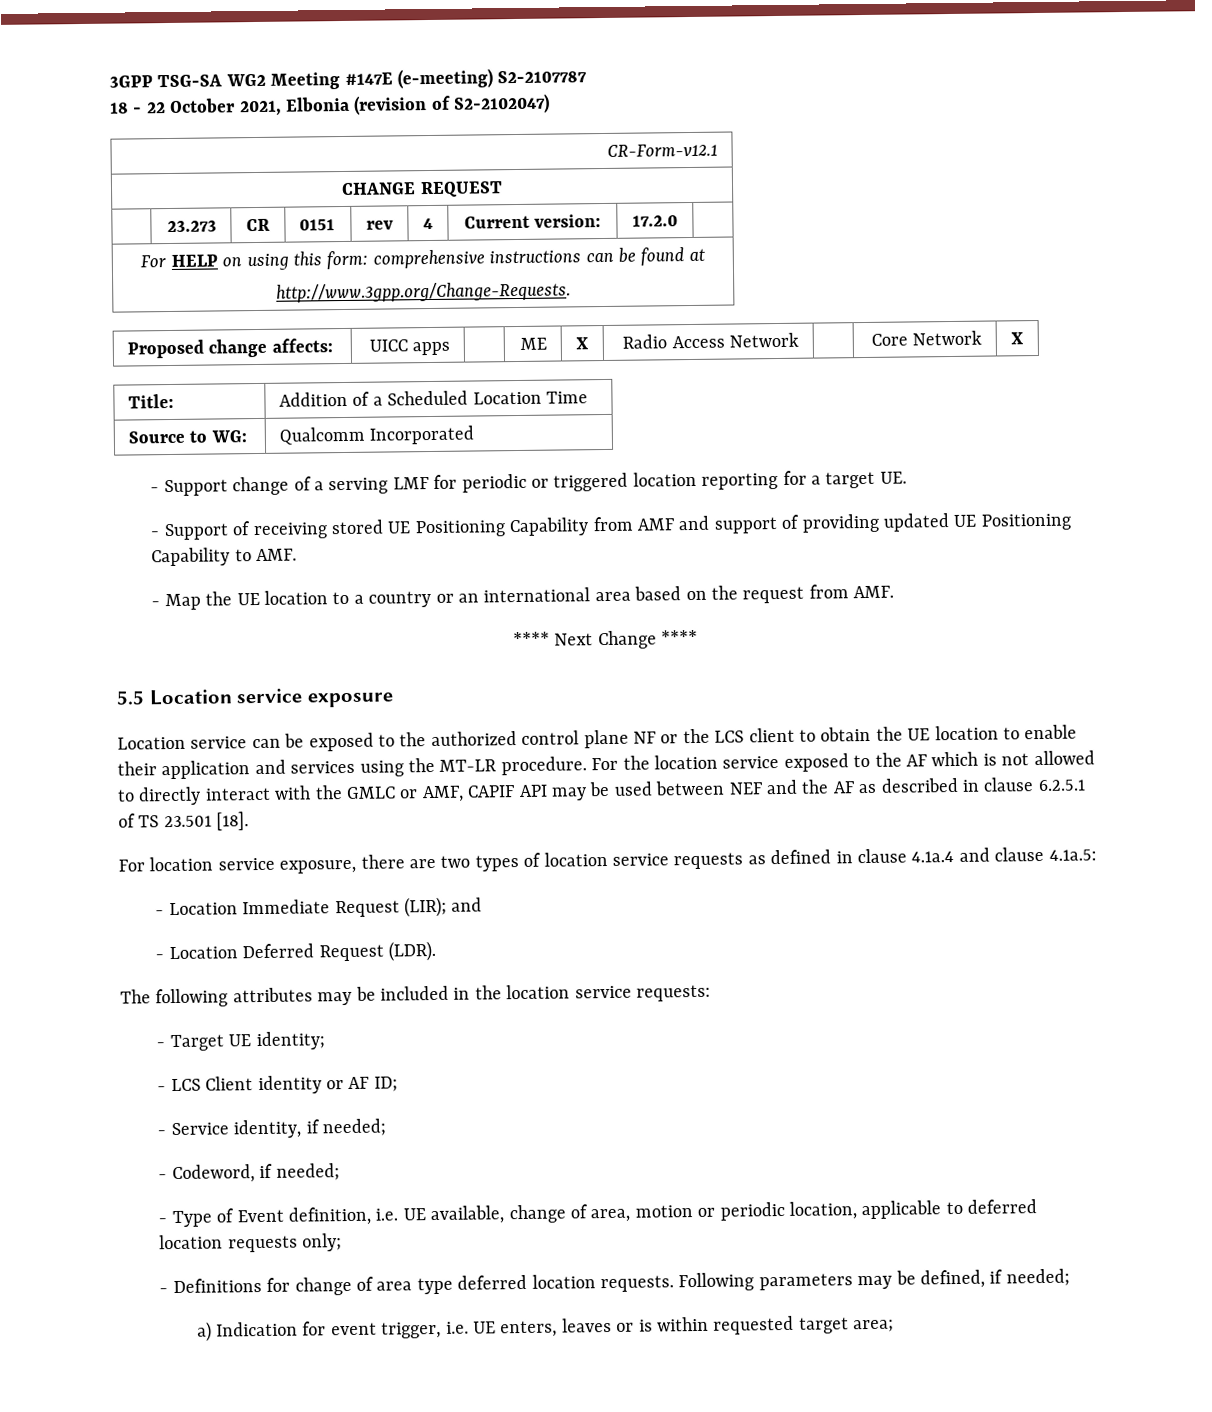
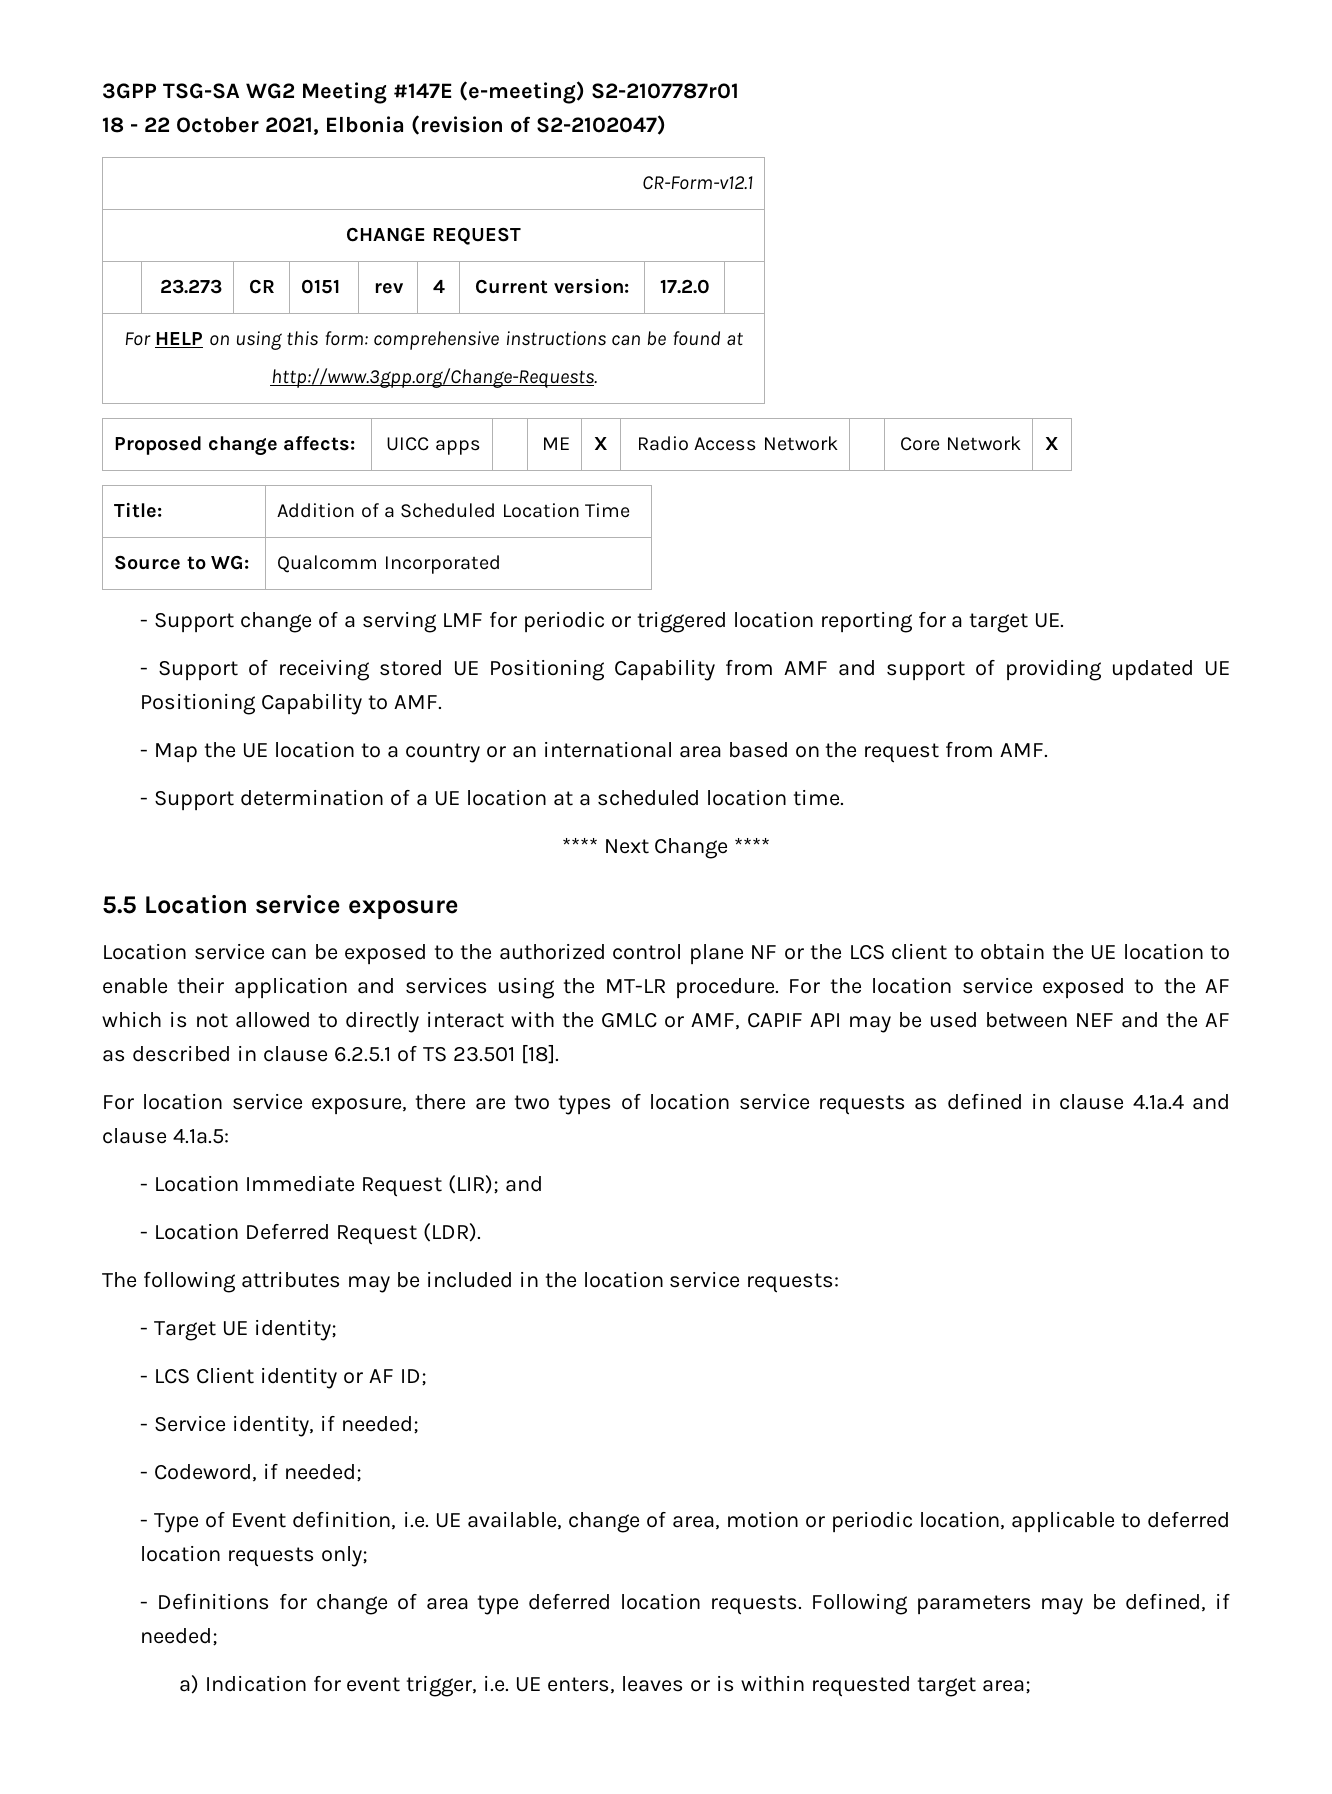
- 3GPP TSG-SA WG2 Meeting #147E (e-meeting) S2-2107787
+ 3GPP TSG-SA WG2 Meeting #147E (e-meeting) S2-2107787r01
+ - Support determination of a UE location at a scheduled location time.

